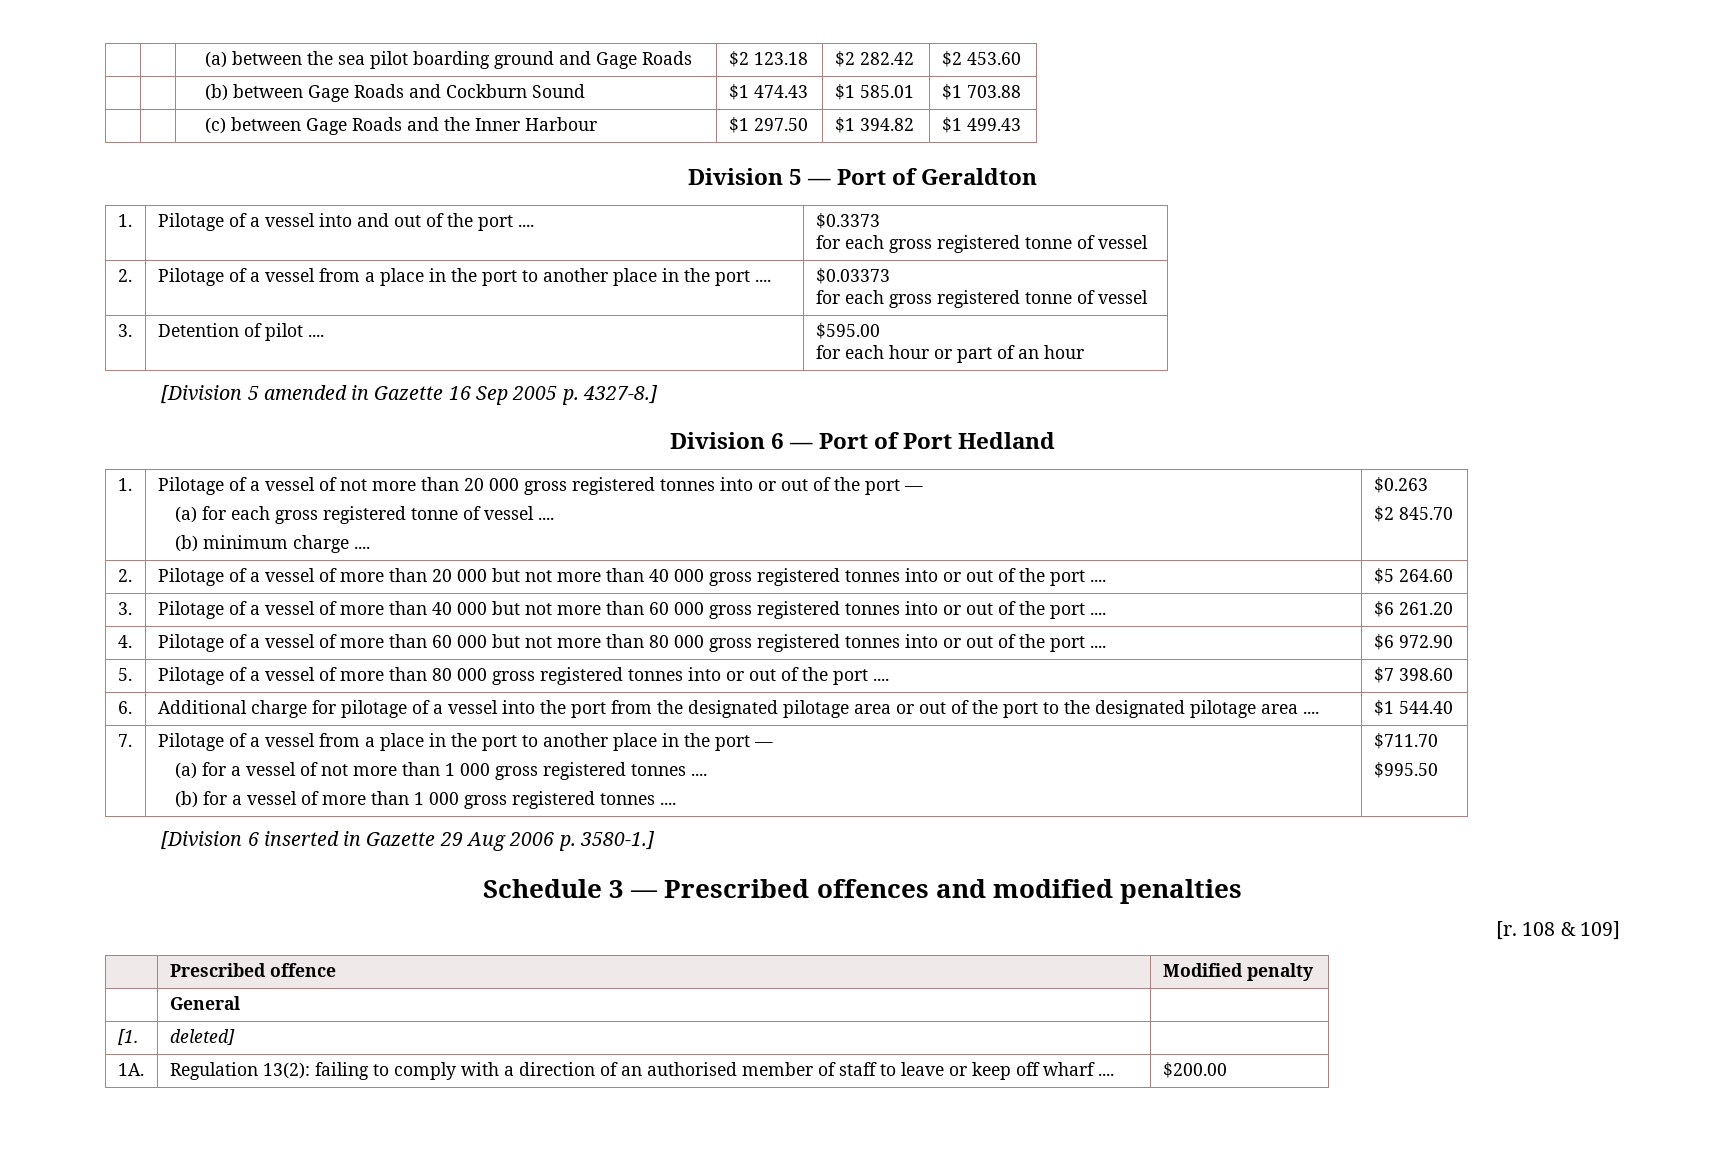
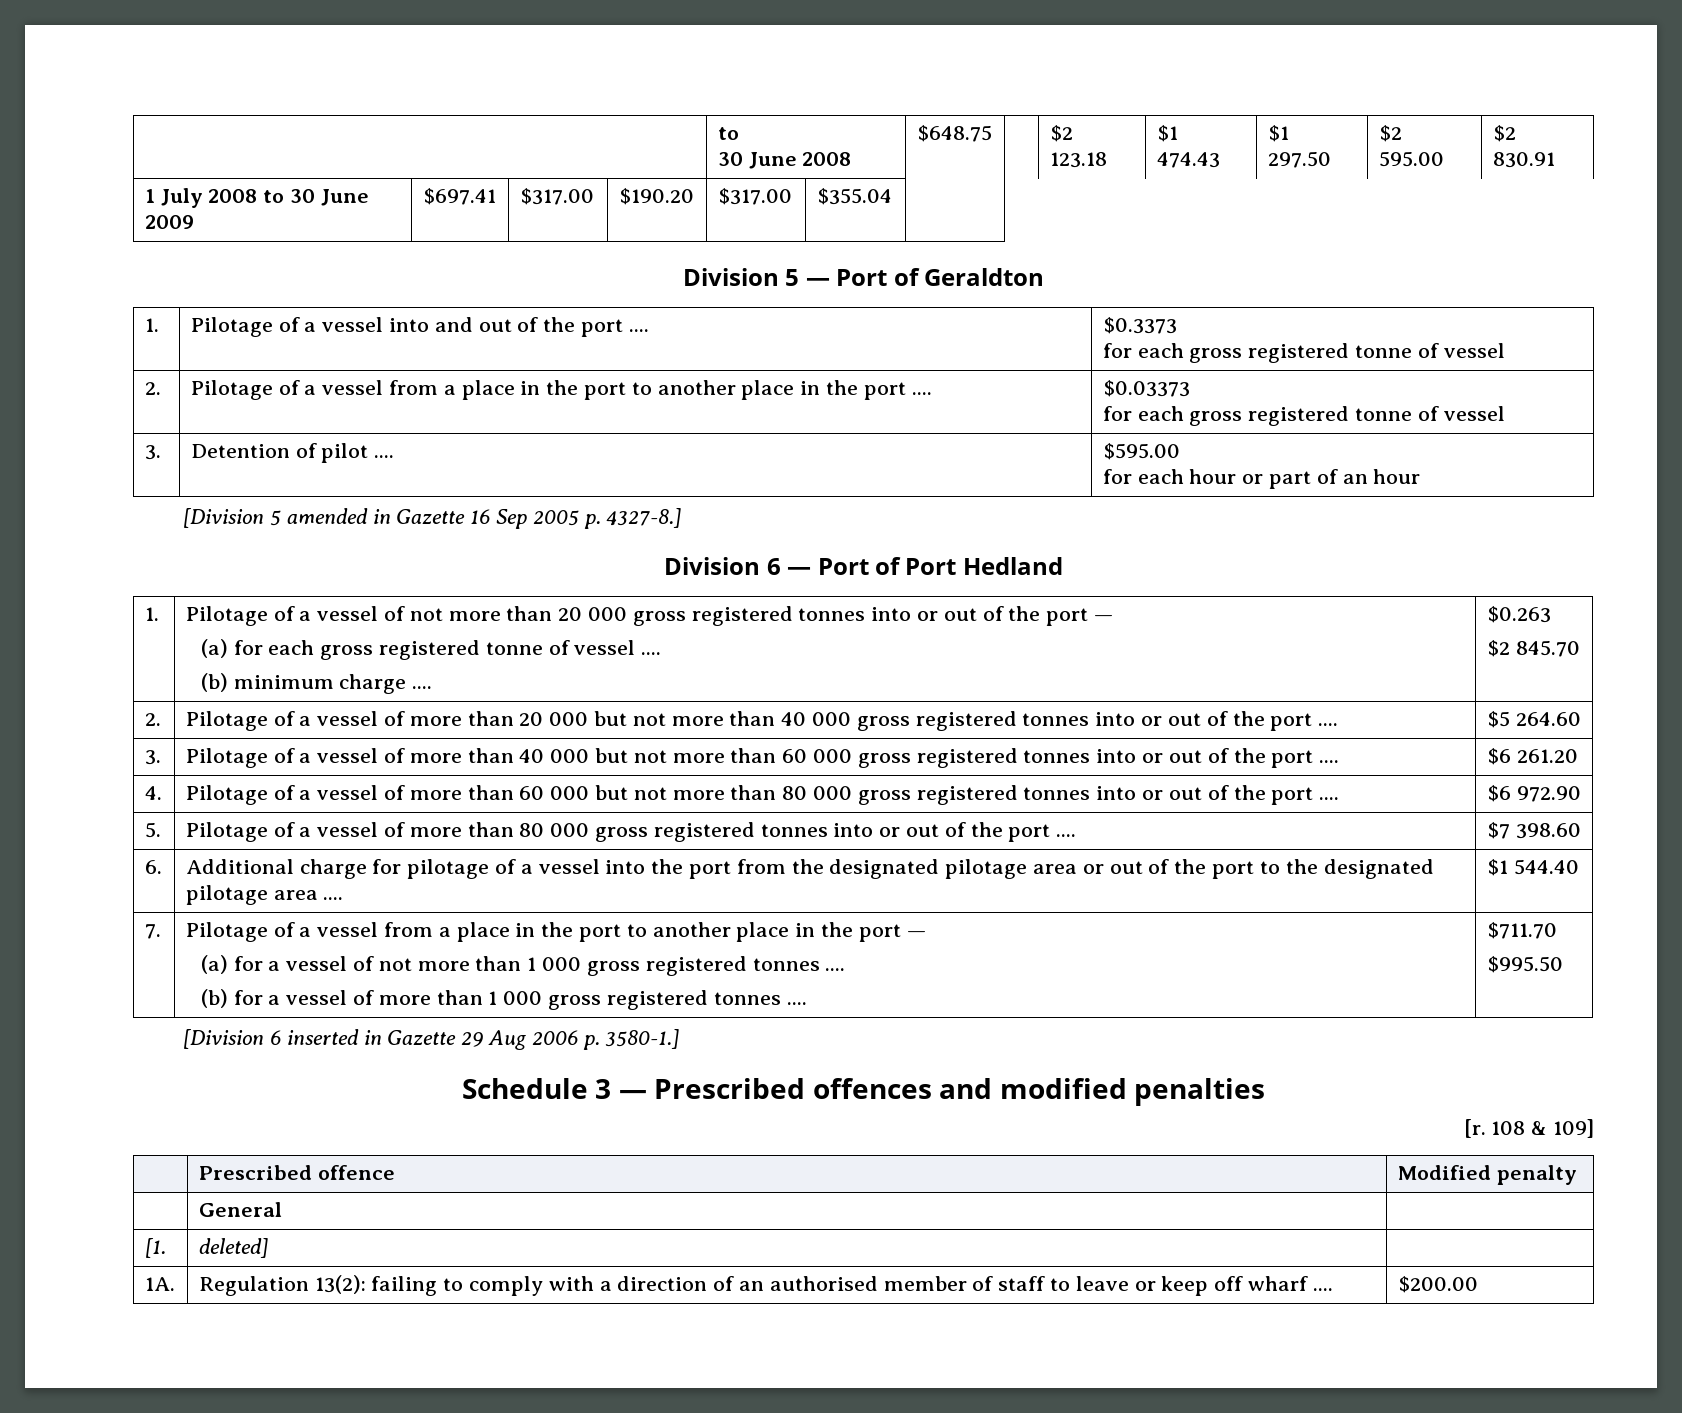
- | | (a) between the sea pilot boarding ground and Gage Roads | $2 123.18 | $2 282.42 | $2 453.60
- | | (b) between Gage Roads and Cockburn Sound | $1 474.43 | $1 585.01 | $1 703.88
- | | (c) between Gage Roads and the Inner Harbour | $1 297.50 | $1 394.82 | $1 499.43
+ | to
+ 30 June 2008 | $648.75 | | $2 123.18 | $1 474.43 | $1 297.50 | $2 595.00 | $2 830.91
+ 1 July 2008 to 30 June 2009 | $697.41 | $317.00 | $190.20 | $317.00 | $355.04 |

